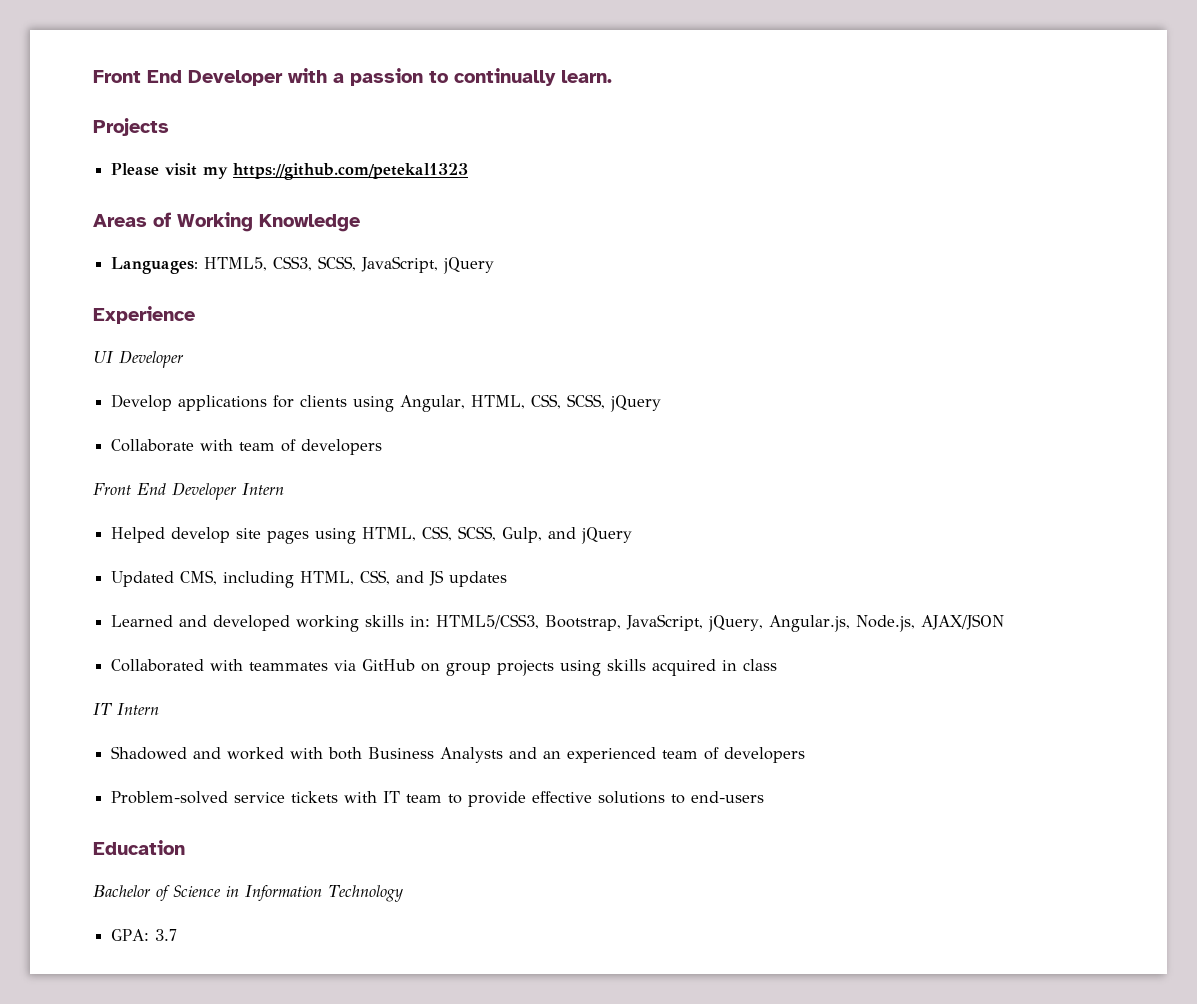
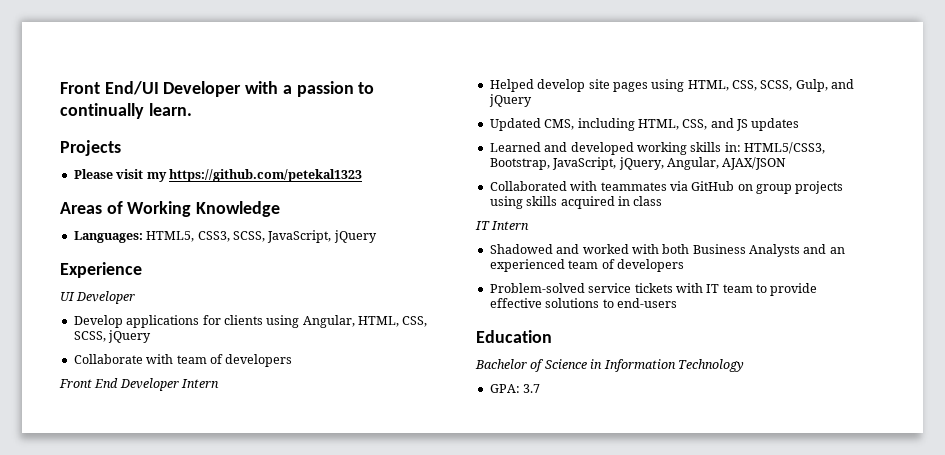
- Front End Developer with a passion to continually learn.
+ Front End/UI Developer with a passion to continually learn.
- Learned and developed working skills in: HTML5/CSS3, Bootstrap, JavaScript, jQuery, Angular.js, Node.js, AJAX/JSON
+ Learned and developed working skills in: HTML5/CSS3, Bootstrap, JavaScript, jQuery, Angular, AJAX/JSON

